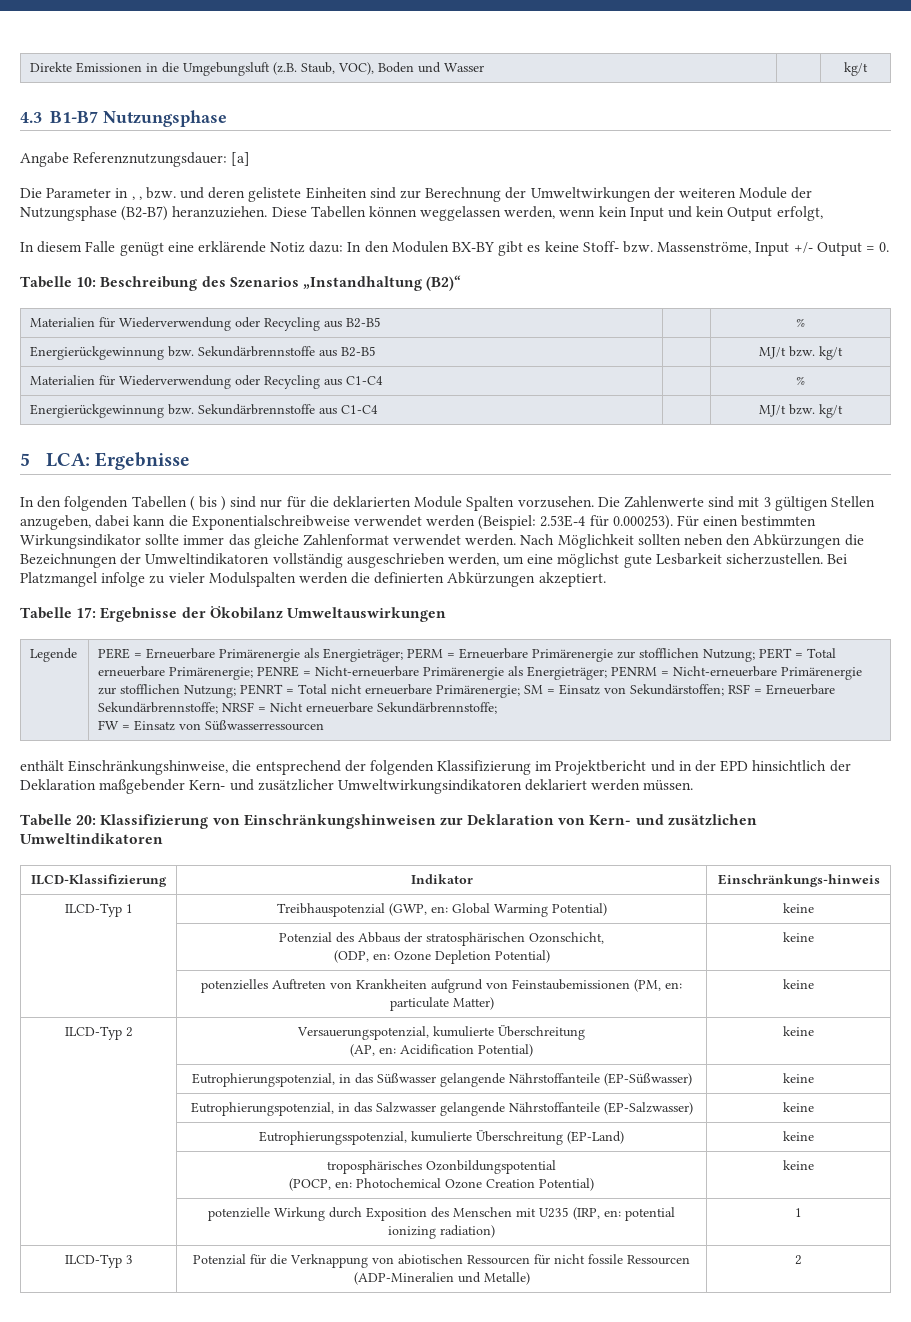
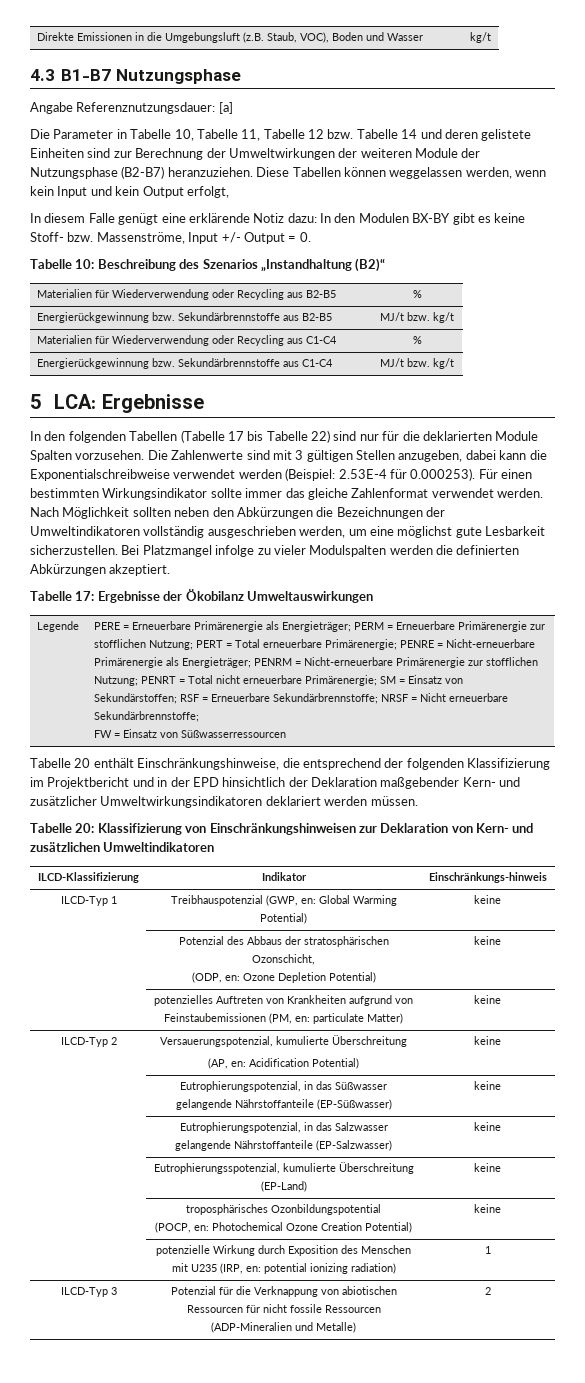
- Die Parameter in , , bzw. und deren gelistete Einheiten sind zur Berechnung der Umweltwirkungen der weiteren Module der Nutzungsphase (B2-B7) heranzuziehen.
+ Die Parameter in Tabelle 10, Tabelle 11, Tabelle 12 bzw. Tabelle 14 und deren gelistete Einheiten sind zur Berechnung der Umweltwirkungen der weiteren Module der Nutzungsphase (B2-B7) heranzuziehen.
- In den folgenden Tabellen ( bis ) sind nur für die deklarierten Module Spalten vorzusehen.
+ In den folgenden Tabellen (Tabelle 17 bis Tabelle 22) sind nur für die deklarierten Module Spalten vorzusehen.
- enthält Einschränkungshinweise, die entsprechend der folgenden Klassifizierung im Projektbericht und in der EPD hinsichtlich der Deklaration maßgebender Kern- und zusätzlicher Umweltwirkungsindikatoren deklariert werden müssen.
+ Tabelle 20 enthält Einschränkungshinweise, die entsprechend der folgenden Klassifizierung im Projektbericht und in der EPD hinsichtlich der Deklaration maßgebender Kern- und zusätzlicher Umweltwirkungsindikatoren deklariert werden müssen.

